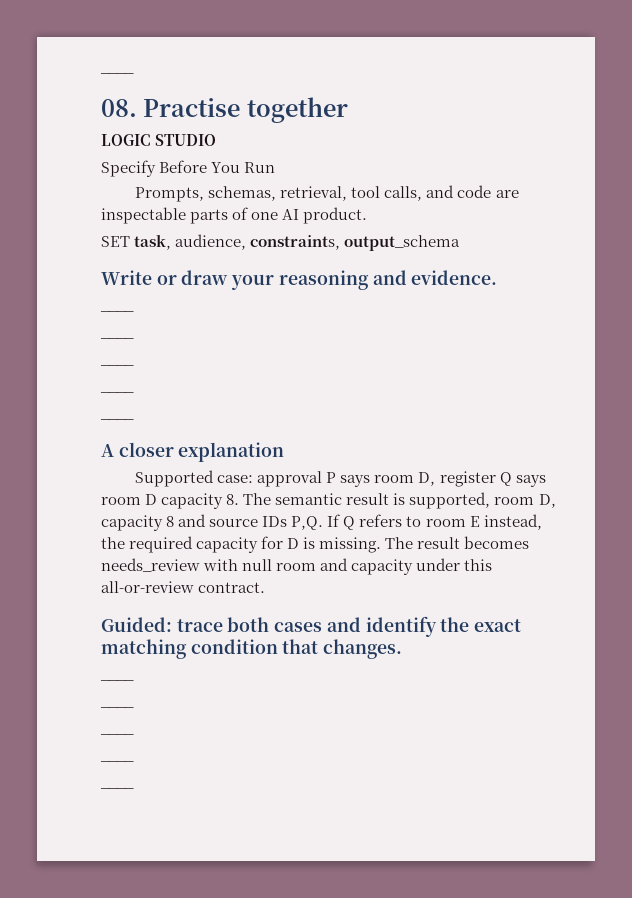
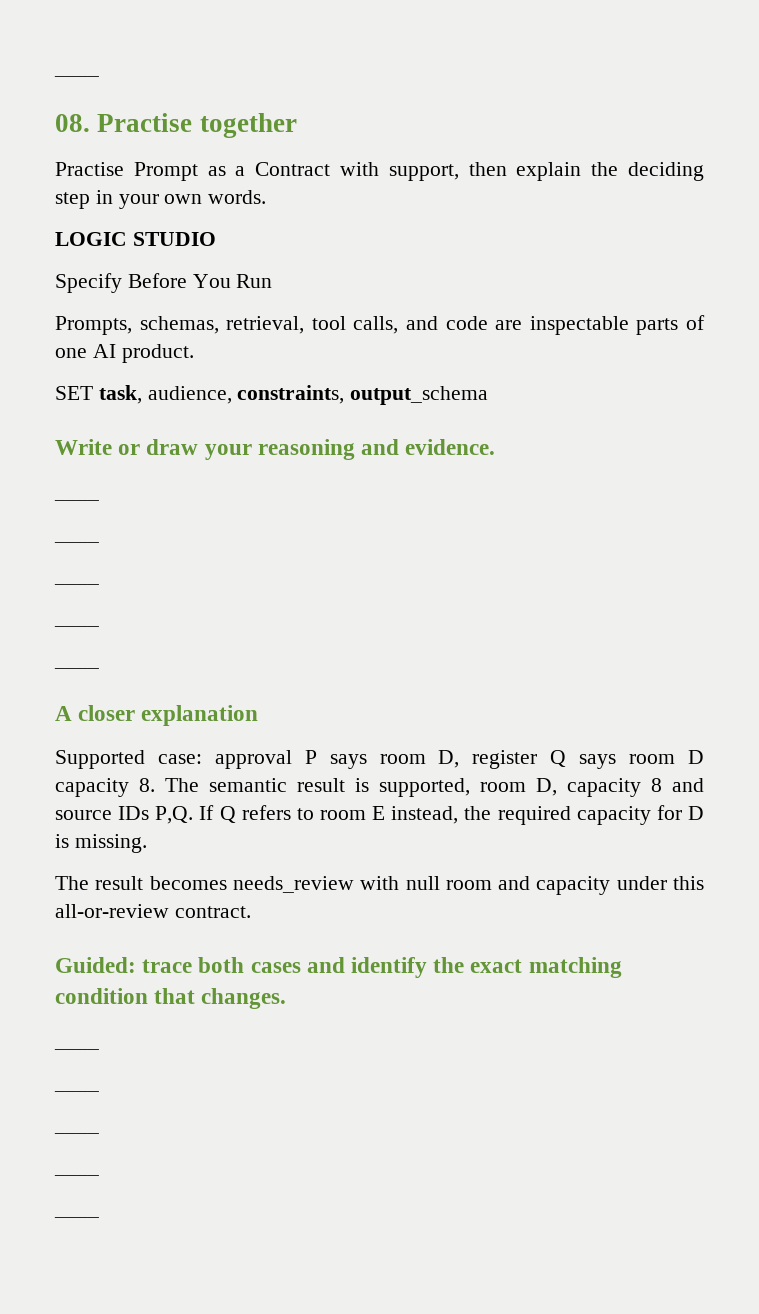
+ Practise Prompt as a Contract with support, then explain the deciding step in your own words.
- Supported case: approval P says room D, register Q says room D capacity 8. The semantic result is supported, room D, capacity 8 and source IDs P,Q. If Q refers to room E instead, the required capacity for D is missing. The result becomes needs_review with null room and capacity under this all-or-review contract.
+ Supported case: approval P says room D, register Q says room D capacity 8. The semantic result is supported, room D, capacity 8 and source IDs P,Q. If Q refers to room E instead, the required capacity for D is missing.
+ The result becomes needs_review with null room and capacity under this all-or-review contract.

